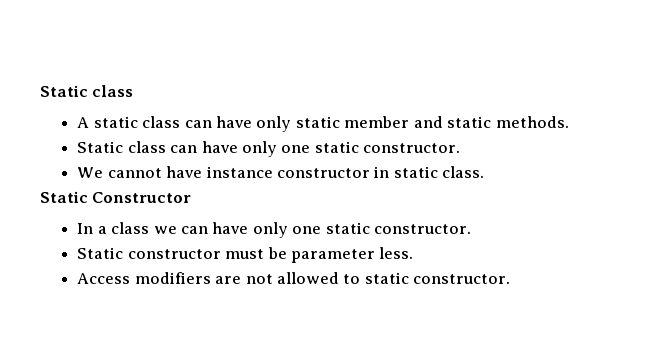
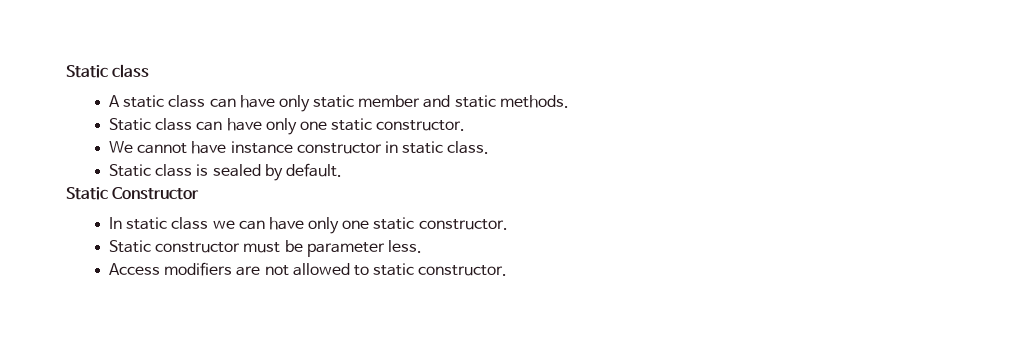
+ Static class is sealed by default.
- In a class we can have only one static constructor.
+ In static class we can have only one static constructor.

